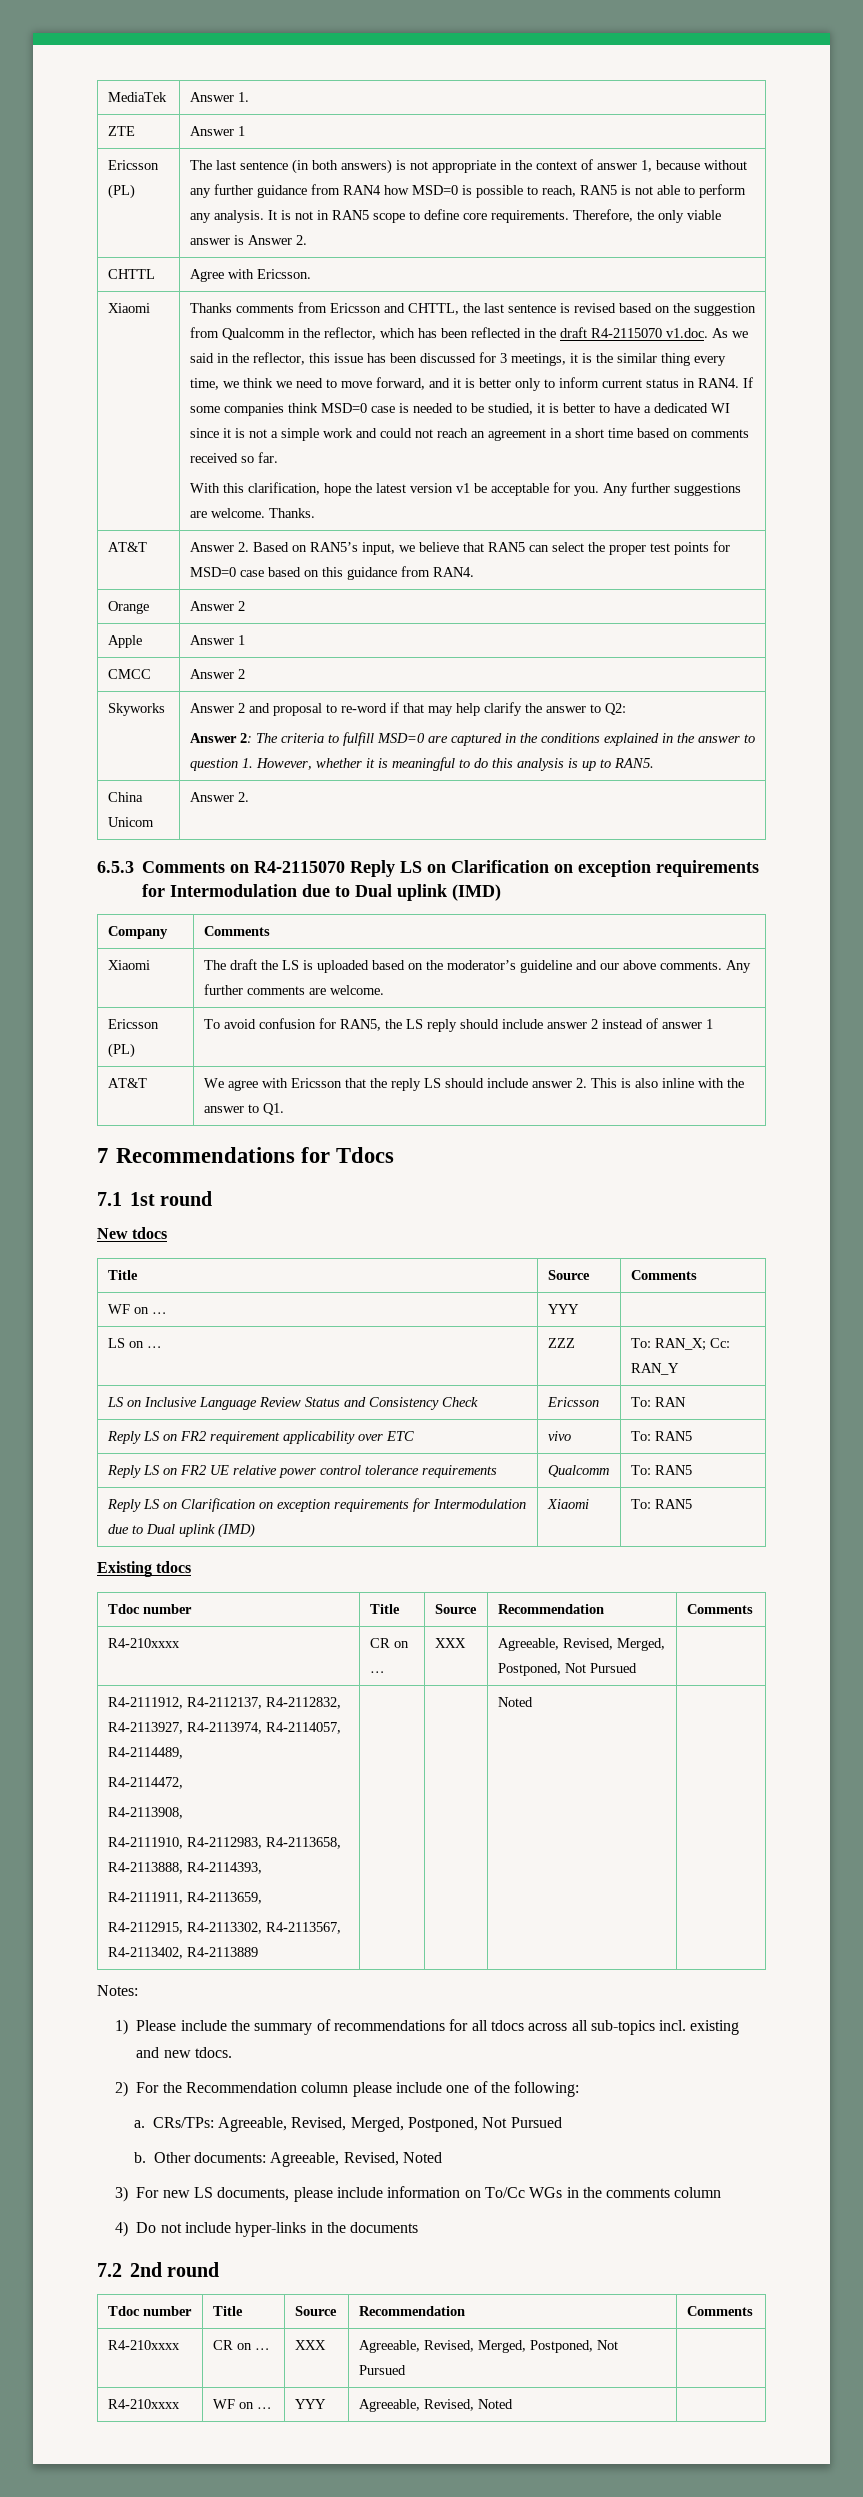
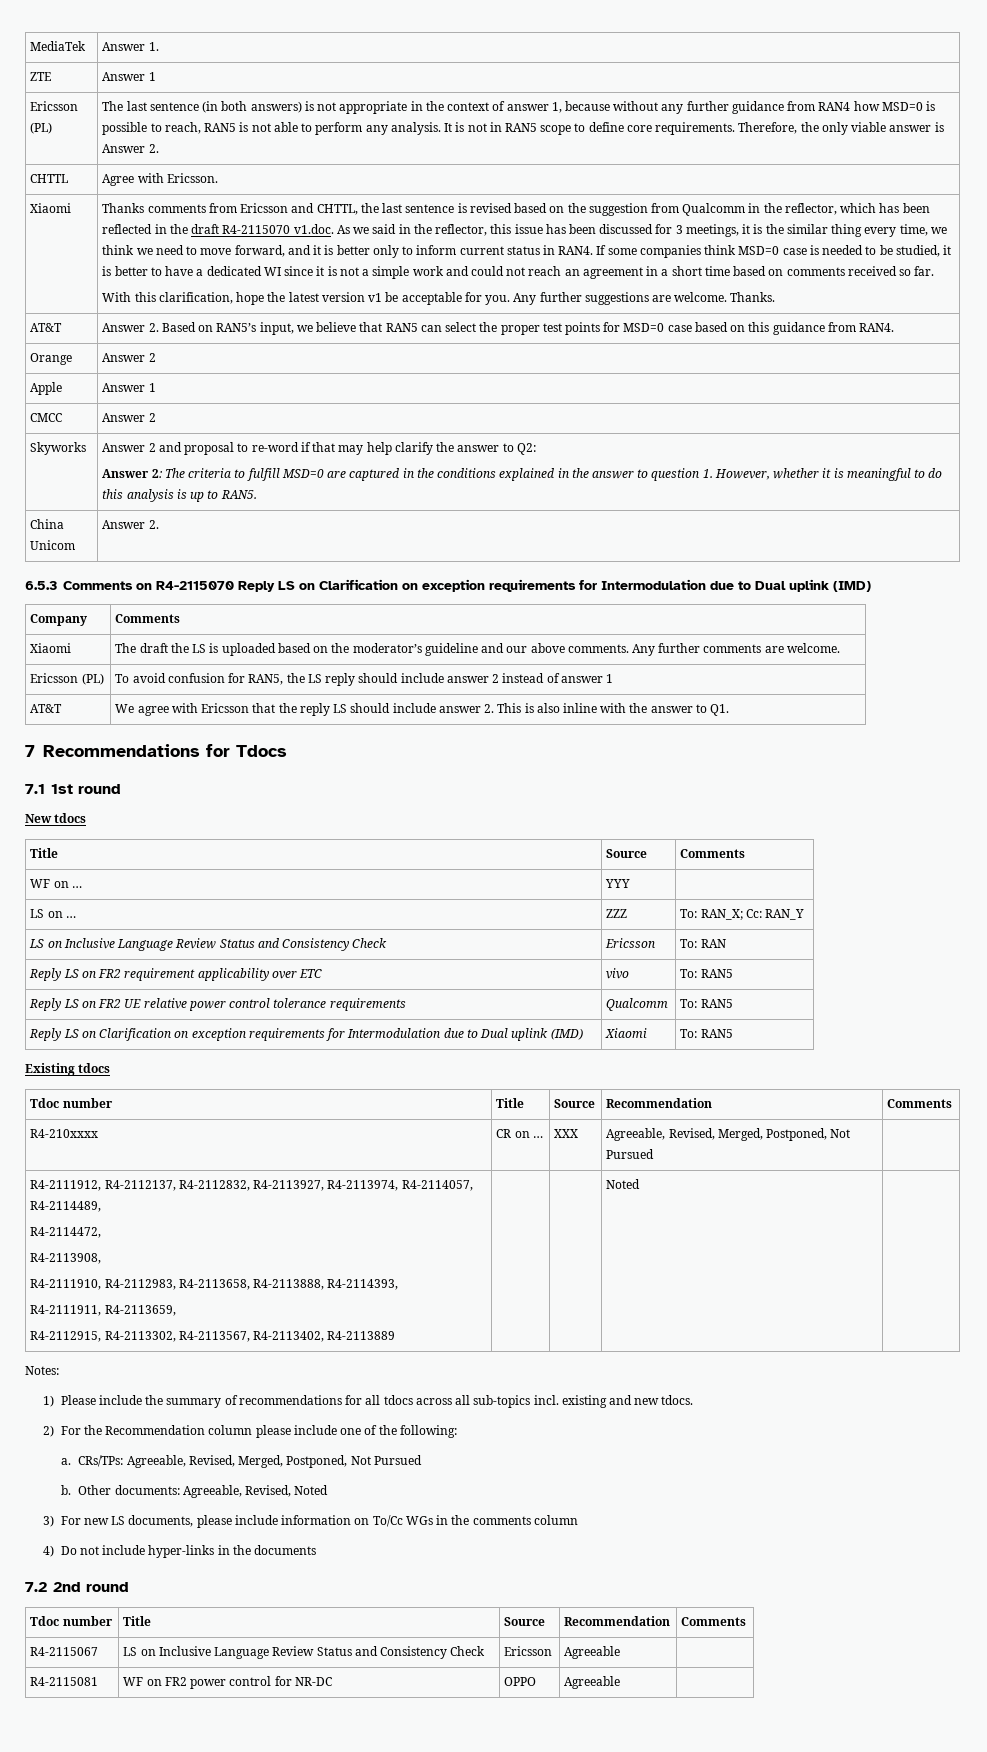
  7.2 2nd round
  Tdoc number | Title | Source | Recommendation | Comments
- R4-210xxxx | CR on … | XXX | Agreeable, Revised, Merged, Postponed, Not Pursued |
- R4-210xxxx | WF on … | YYY | Agreeable, Revised, Noted |
+ R4-2115067 | LS on Inclusive Language Review Status and Consistency Check | Ericsson | Agreeable |
+ R4-2115081 | WF on FR2 power control for NR-DC | OPPO | Agreeable |

